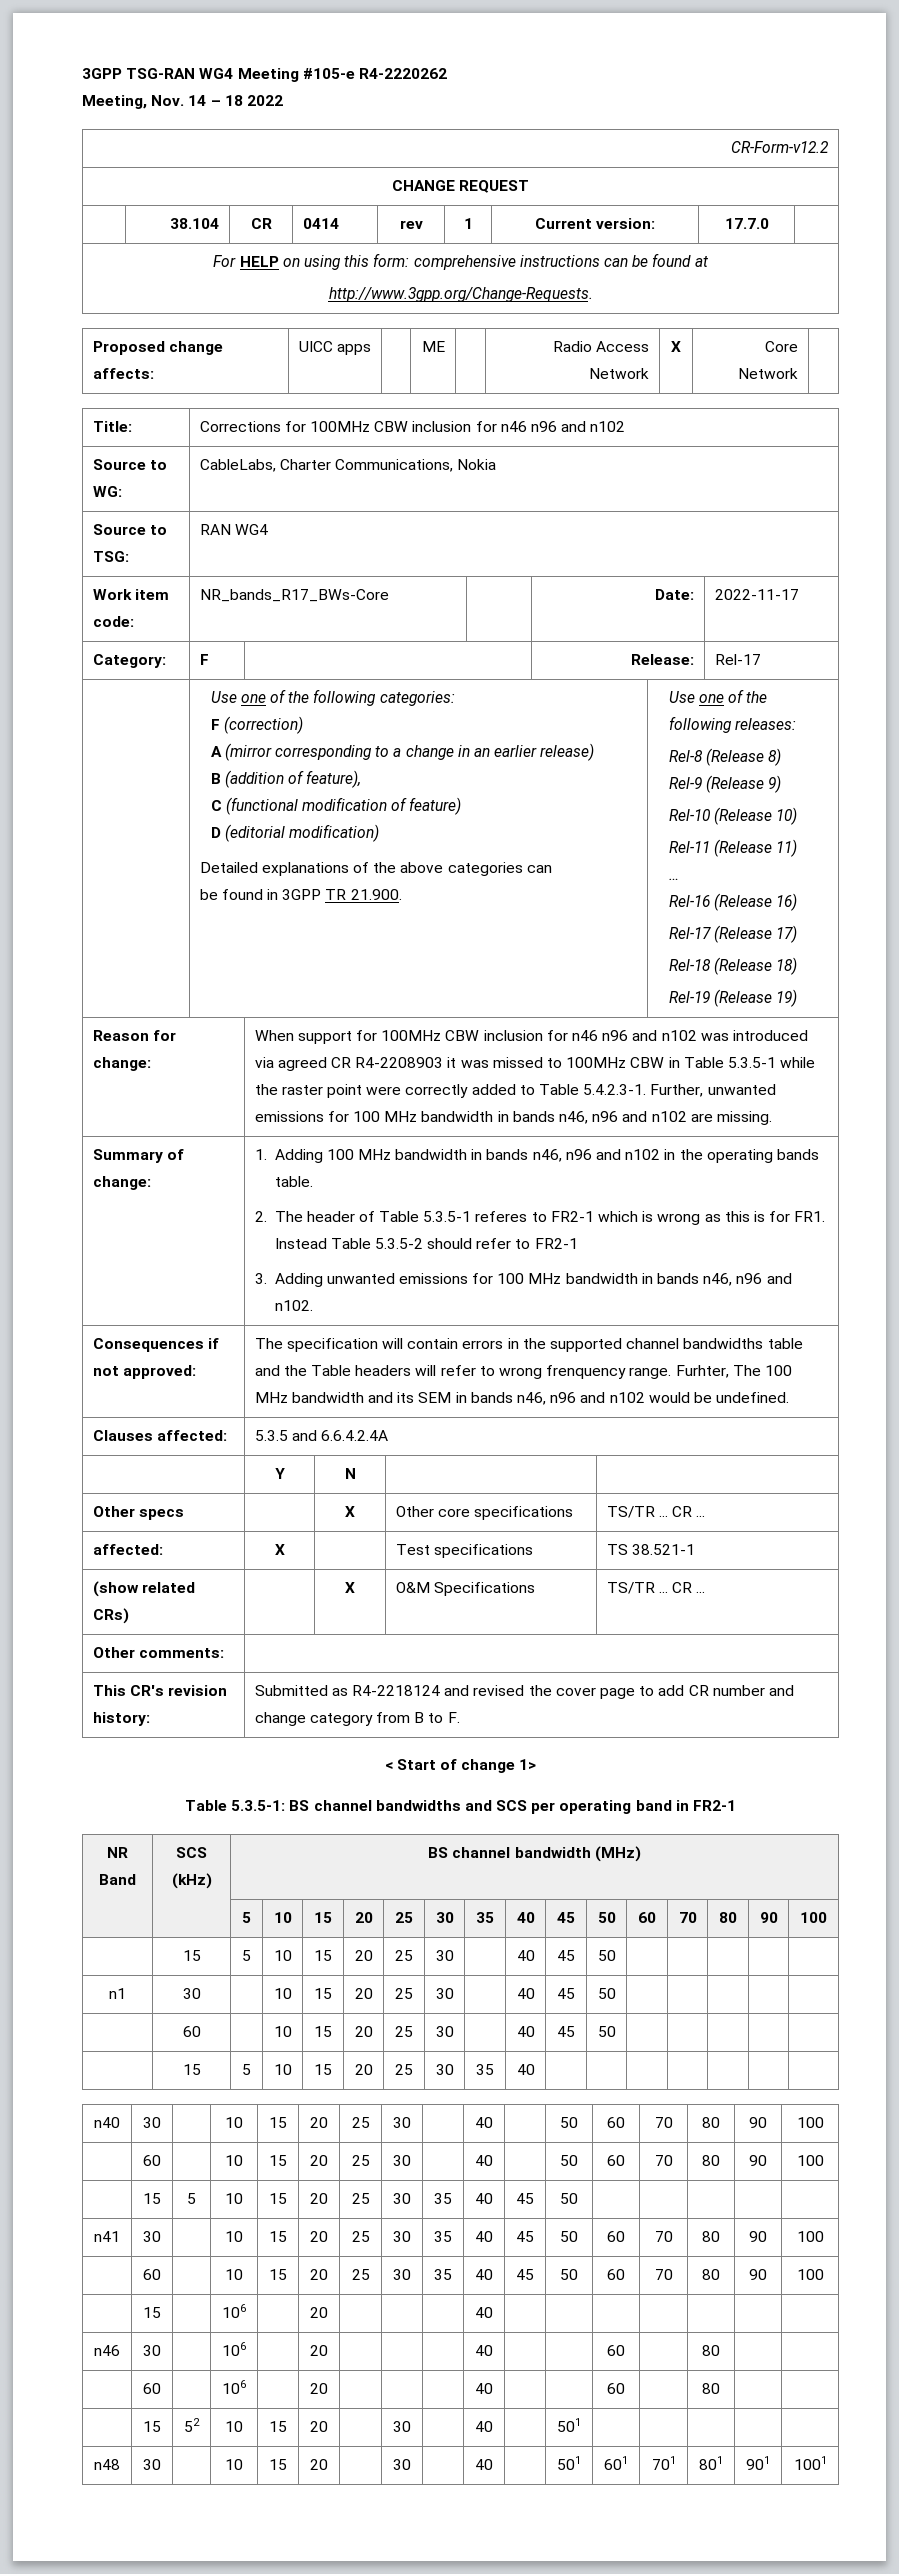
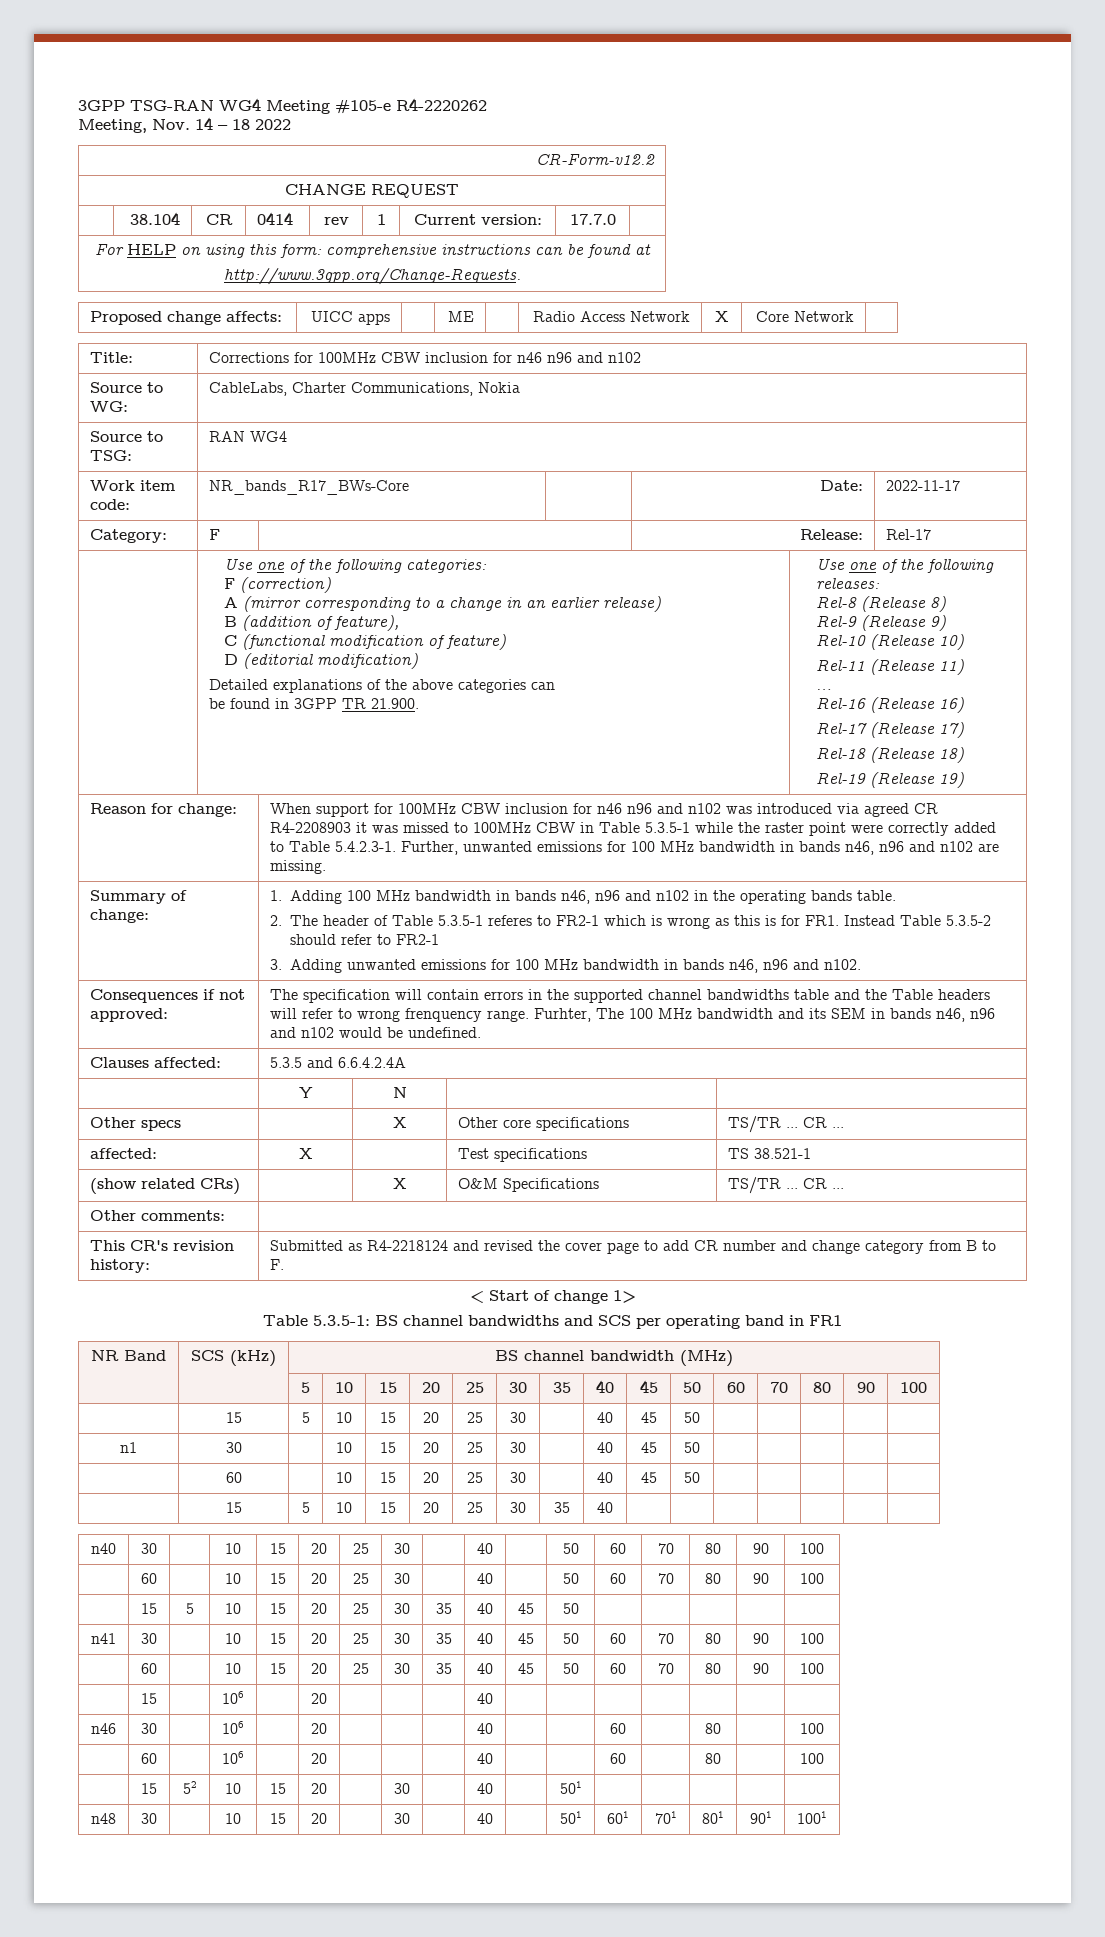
- Table 5.3.5-1: BS channel bandwidths and SCS per operating band in FR2-1
+ Table 5.3.5-1: BS channel bandwidths and SCS per operating band in FR1
- n46 | 30 | | 106 | | 20 | | | | 40 | | | 60 | | 80 | |
+ n46 | 30 | | 106 | | 20 | | | | 40 | | | 60 | | 80 | | 100
- | 60 | | 106 | | 20 | | | | 40 | | | 60 | | 80 | |
+ | 60 | | 106 | | 20 | | | | 40 | | | 60 | | 80 | | 100

